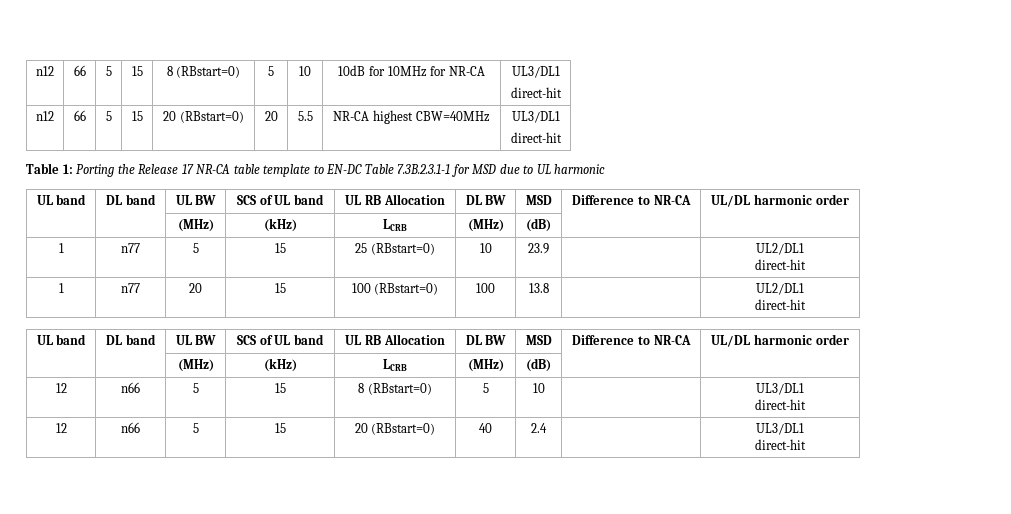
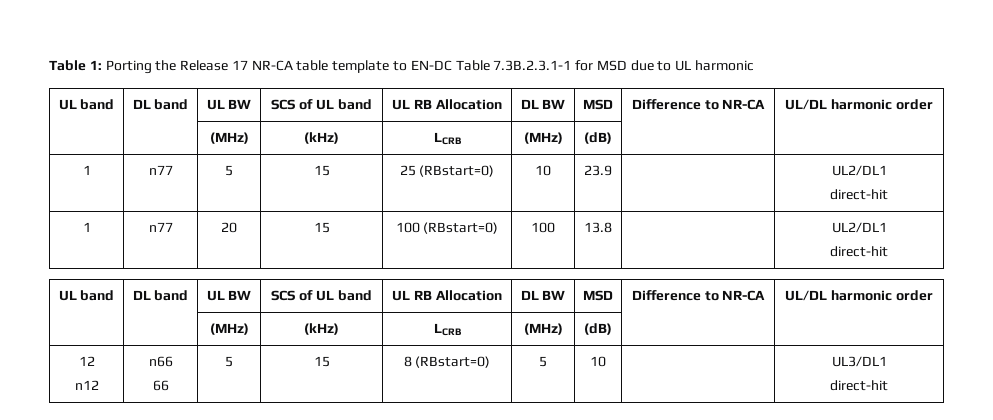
- n12 | 66 | 5 | 15 | 8 (RBstart=0) | 5 | 10 | 10dB for 10MHz for NR-CA | UL3/DL1
- direct-hit
- n12 | 66 | 5 | 15 | 20 (RBstart=0) | 20 | 5.5 | NR-CA highest CBW=40MHz | UL3/DL1
- direct-hit
- 12 | n66 | 5 | 15 | 8 (RBstart=0) | 5 | 10 | | UL3/DL1
+ 12
+ n12 | n66
+ 66 | 5 | 15 | 8 (RBstart=0) | 5 | 10 | | UL3/DL1
- 12 | n66 | 5 | 15 | 20 (RBstart=0) | 40 | 2.4 | | UL3/DL1
- direct-hit

